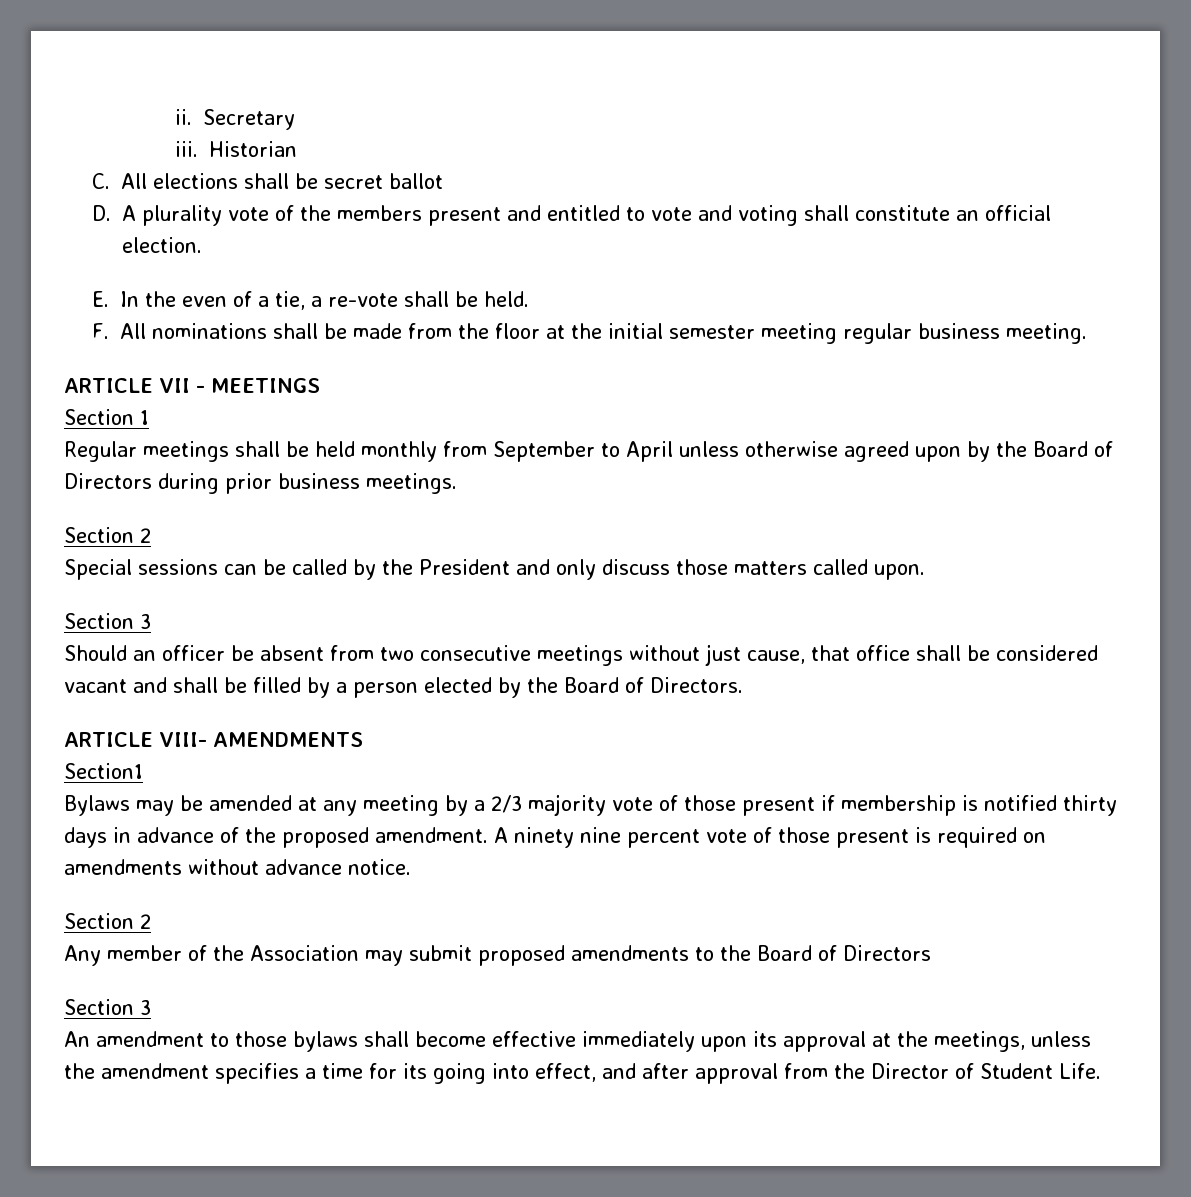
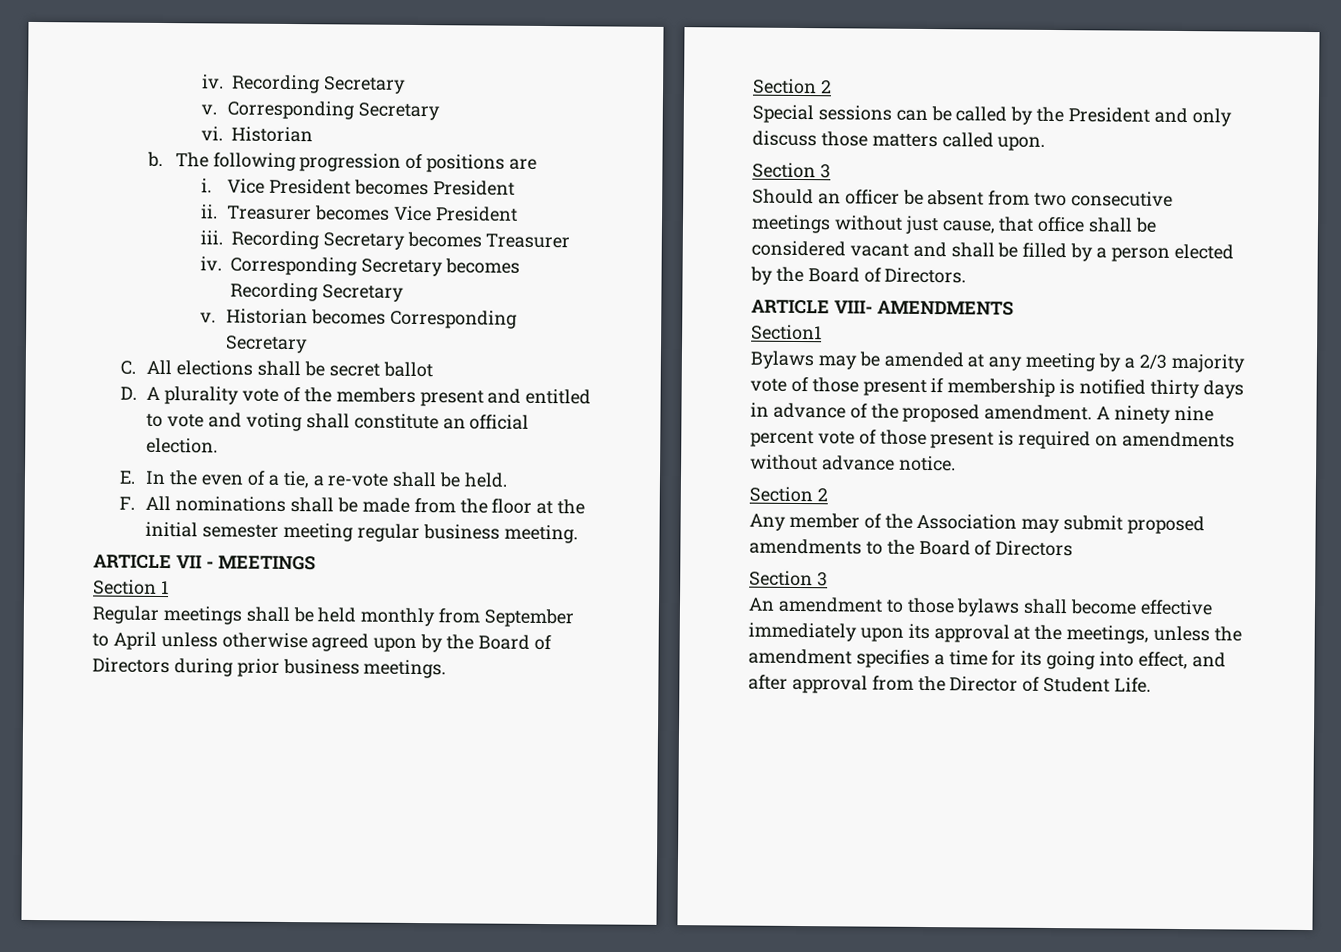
- ii. Secretary
- iii. Historian
+ iv. Recording Secretary
+ v. Corresponding Secretary
+ vi. Historian
+ b. The following progression of positions are
+ i. Vice President becomes President
+ ii. Treasurer becomes Vice President
+ iii. Recording Secretary becomes Treasurer
+ iv. Corresponding Secretary becomes Recording Secretary
+ v. Historian becomes Corresponding Secretary

